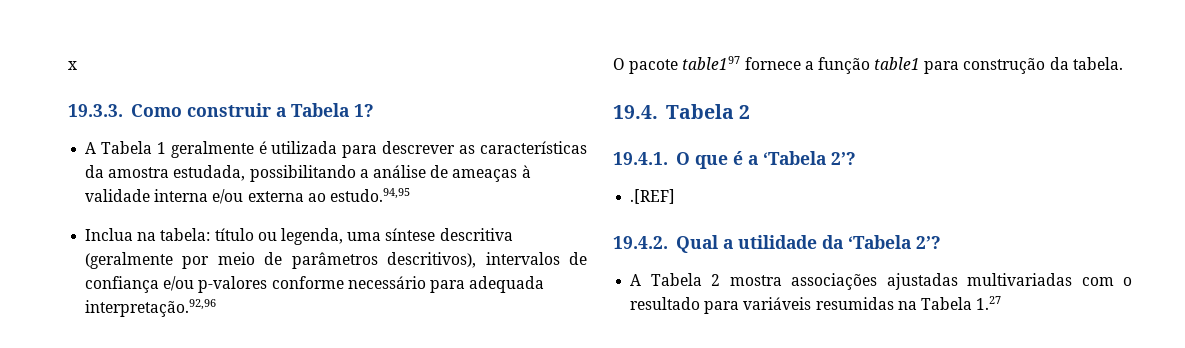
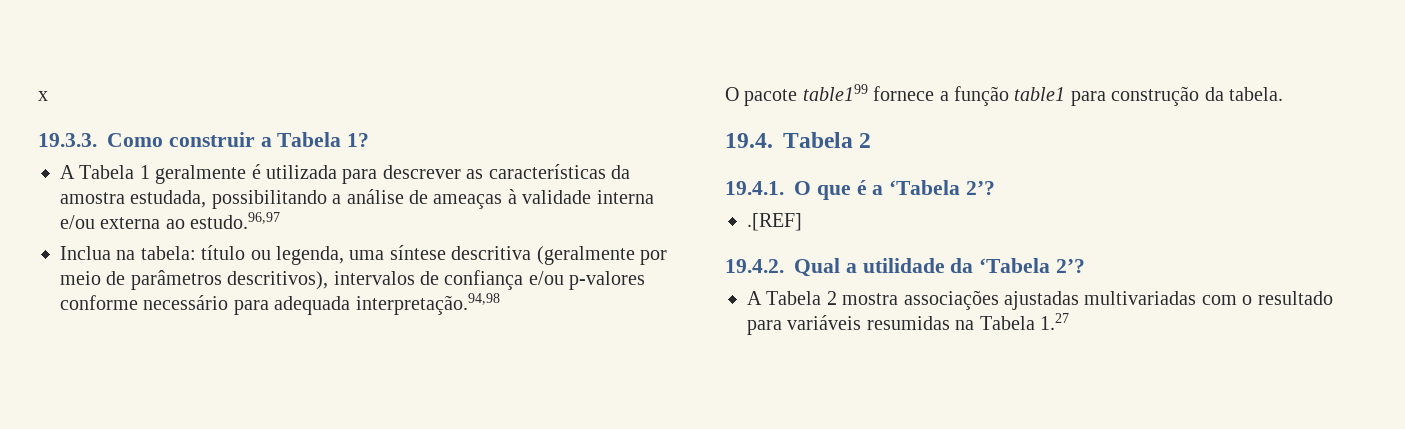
- A Tabela 1 geralmente é utilizada para descrever as características da amostra estudada, possibilitando a análise de ameaças à validade interna e/ou externa ao estudo.94,95
+ A Tabela 1 geralmente é utilizada para descrever as características da amostra estudada, possibilitando a análise de ameaças à validade interna e/ou externa ao estudo.96,97
- Inclua na tabela: título ou legenda, uma síntese descritiva (geralmente por meio de parâmetros descritivos), intervalos de confiança e/ou p-valores conforme necessário para adequada interpretação.92,96
+ Inclua na tabela: título ou legenda, uma síntese descritiva (geralmente por meio de parâmetros descritivos), intervalos de confiança e/ou p-valores conforme necessário para adequada interpretação.94,98
- O pacote table197 fornece a função table1 para construção da tabela.
+ O pacote table199 fornece a função table1 para construção da tabela.

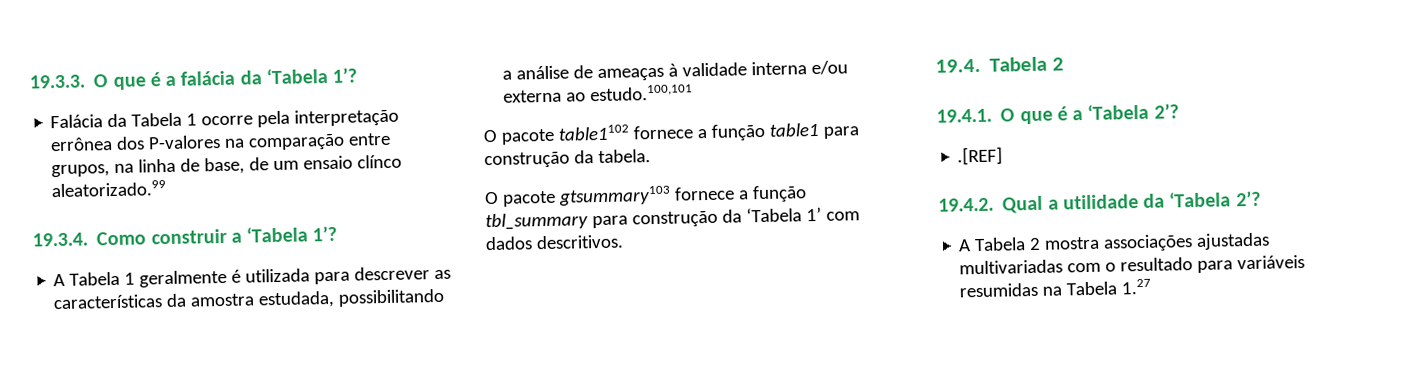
- x
- 19.3.3. Como construir a Tabela 1?
+ 19.3.3. O que é a falácia da ‘Tabela 1’?
+ Falácia da Tabela 1 ocorre pela interpretação errônea dos P-valores na comparação entre grupos, na linha de base, de um ensaio clínco aleatorizado.99
+ 19.3.4. Como construir a ‘Tabela 1’?
- A Tabela 1 geralmente é utilizada para descrever as características da amostra estudada, possibilitando a análise de ameaças à validade interna e/ou externa ao estudo.96,97
- Inclua na tabela: título ou legenda, uma síntese descritiva (geralmente por meio de parâmetros descritivos), intervalos de confiança e/ou p-valores conforme necessário para adequada interpretação.94,98
- O pacote table199 fornece a função table1 para construção da tabela.
+ A Tabela 1 geralmente é utilizada para descrever as características da amostra estudada, possibilitando a análise de ameaças à validade interna e/ou externa ao estudo.100,101
+ O pacote table1102 fornece a função table1 para construção da tabela.
+ O pacote gtsummary103 fornece a função tbl_summary para construção da ‘Tabela 1’ com dados descritivos.

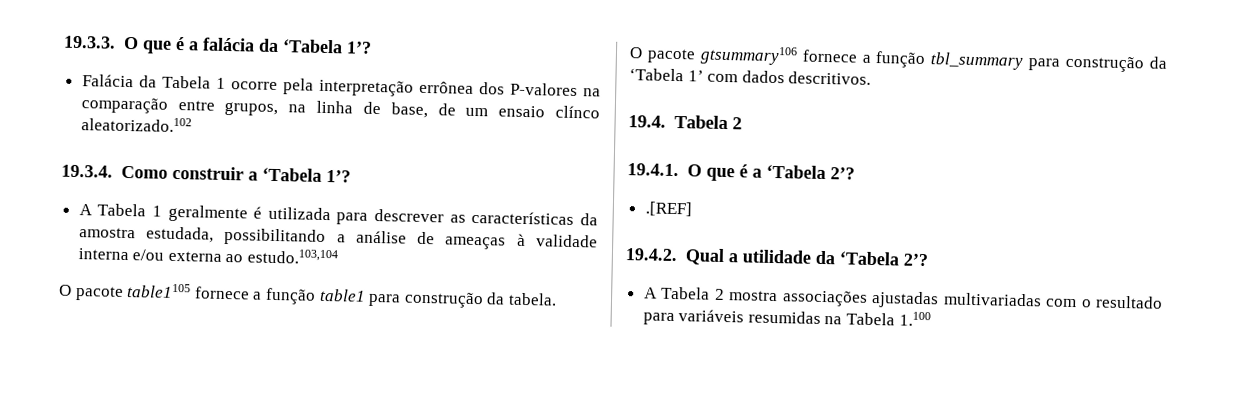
- Falácia da Tabela 1 ocorre pela interpretação errônea dos P-valores na comparação entre grupos, na linha de base, de um ensaio clínco aleatorizado.99
+ Falácia da Tabela 1 ocorre pela interpretação errônea dos P-valores na comparação entre grupos, na linha de base, de um ensaio clínco aleatorizado.102
- A Tabela 1 geralmente é utilizada para descrever as características da amostra estudada, possibilitando a análise de ameaças à validade interna e/ou externa ao estudo.100,101
- O pacote table1102 fornece a função table1 para construção da tabela.
+ A Tabela 1 geralmente é utilizada para descrever as características da amostra estudada, possibilitando a análise de ameaças à validade interna e/ou externa ao estudo.103,104
+ O pacote table1105 fornece a função table1 para construção da tabela.
- O pacote gtsummary103 fornece a função tbl_summary para construção da ‘Tabela 1’ com dados descritivos.
+ O pacote gtsummary106 fornece a função tbl_summary para construção da ‘Tabela 1’ com dados descritivos.
- A Tabela 2 mostra associações ajustadas multivariadas com o resultado para variáveis resumidas na Tabela 1.27
+ A Tabela 2 mostra associações ajustadas multivariadas com o resultado para variáveis resumidas na Tabela 1.100

